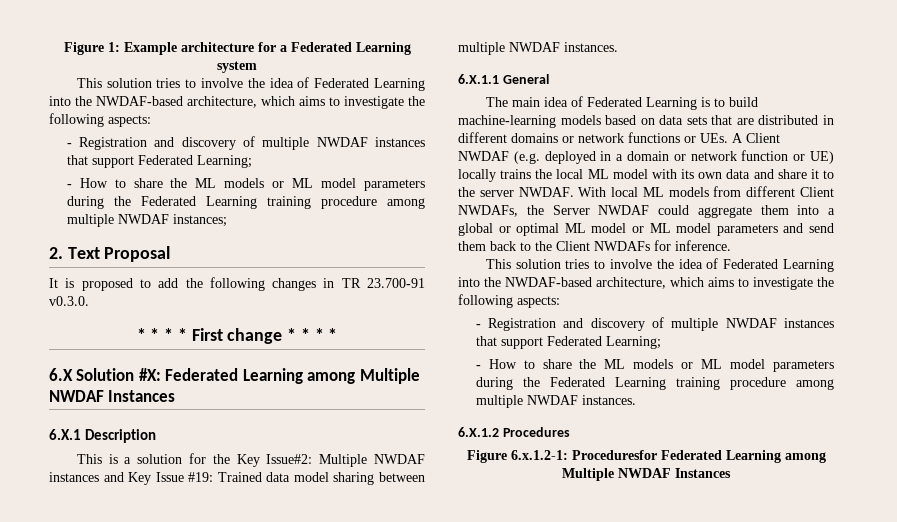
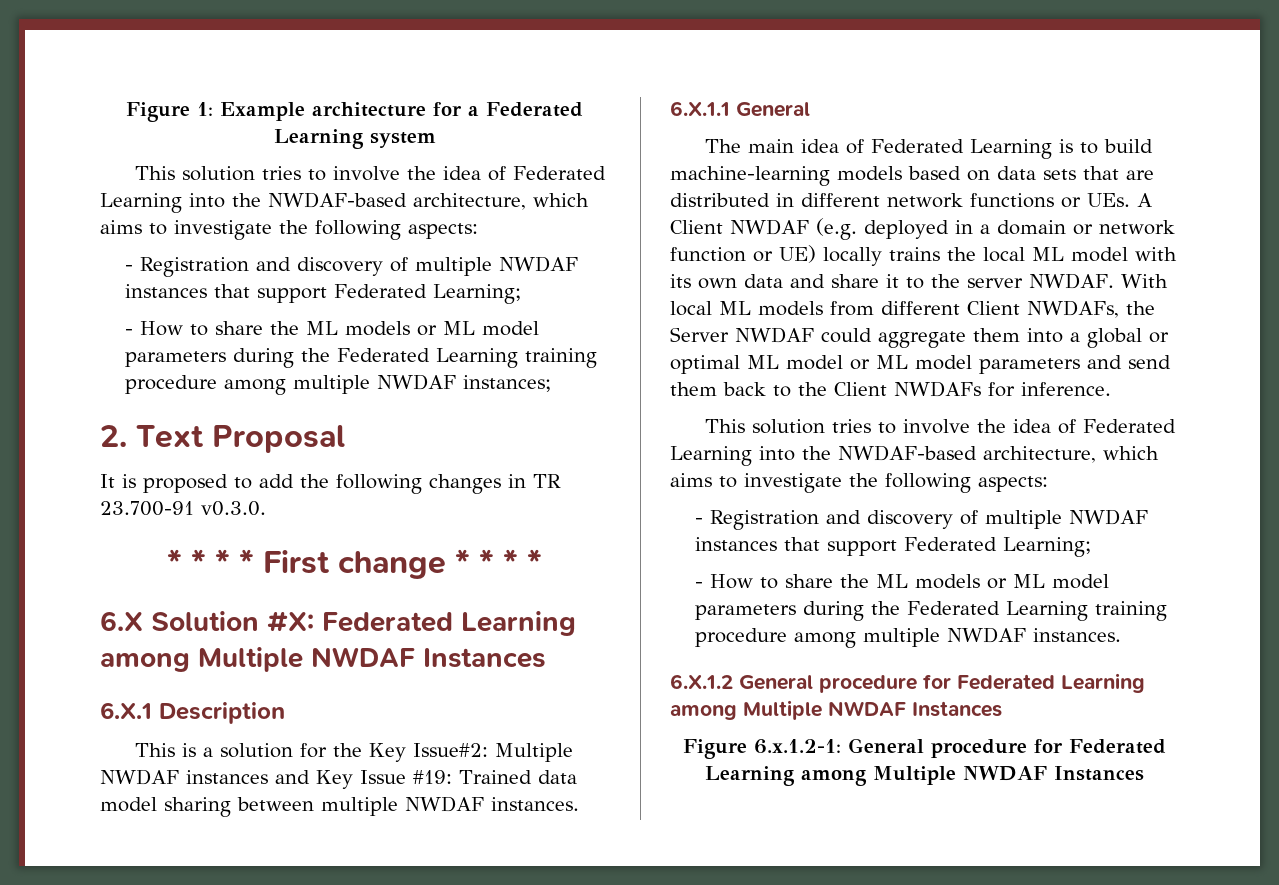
- The main idea of Federated Learning is to build machine-learning models based on data sets that are distributed in different domains or network functions or UEs. A Client NWDAF (e.g. deployed in a domain or network function or UE) locally trains the local ML model with its own data and share it to the server NWDAF.
+ The main idea of Federated Learning is to build machine-learning models based on data sets that are distributed in different network functions or UEs. A Client NWDAF (e.g. deployed in a domain or network function or UE) locally trains the local ML model with its own data and share it to the server NWDAF.
- 6.X.1.2 Procedures
- Figure 6.x.1.2-1: Proceduresfor Federated Learning among Multiple NWDAF Instances
+ 6.X.1.2 General procedure for Federated Learning among Multiple NWDAF Instances
+ Figure 6.x.1.2-1: General procedure for Federated Learning among Multiple NWDAF Instances

